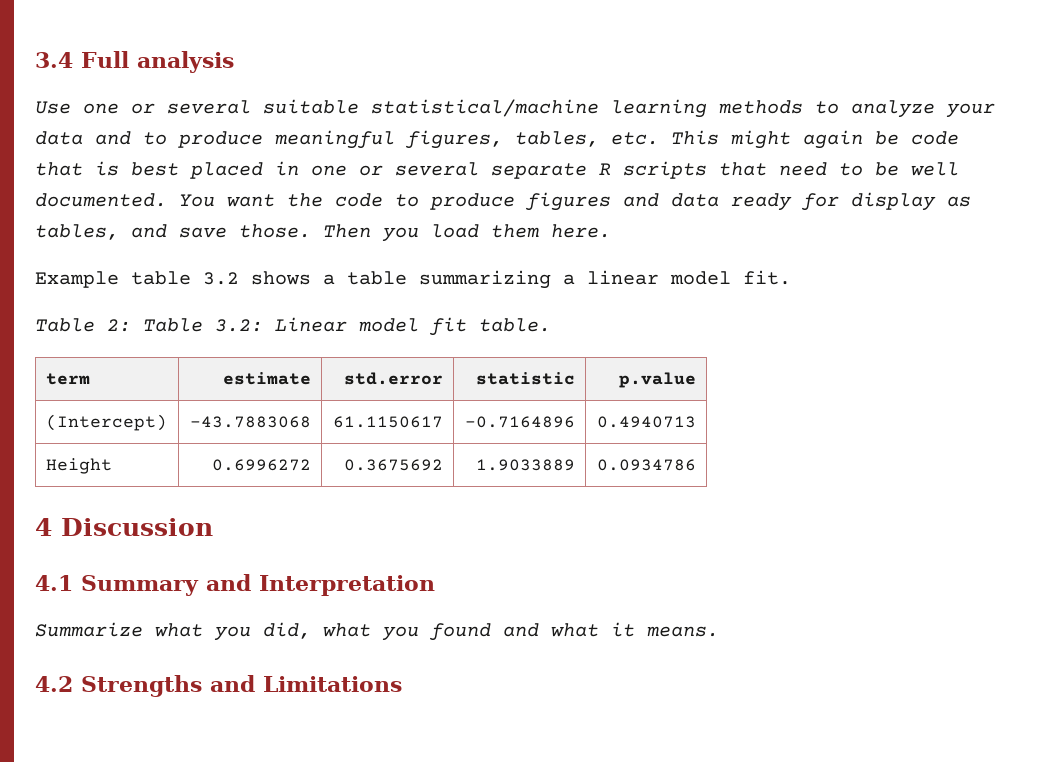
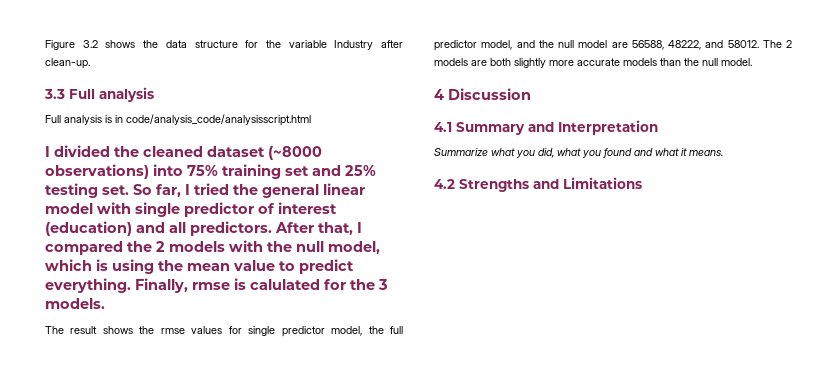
- 3.4 Full analysis
- Use one or several suitable statistical/machine learning methods to analyze your data and to produce meaningful figures, tables, etc. This might again be code that is best placed in one or several separate R scripts that need to be well documented. You want the code to produce figures and data ready for display as tables, and save those. Then you load them here.
- Example table 3.2 shows a table summarizing a linear model fit.
- Table 2: Table 3.2: Linear model fit table.
- term | estimate | std.error | statistic | p.value
- (Intercept) | -43.7883068 | 61.1150617 | -0.7164896 | 0.4940713
- Height | 0.6996272 | 0.3675692 | 1.9033889 | 0.0934786
+ Figure 3.2 shows the data structure for the variable Industry after clean-up.
+ 3.3 Full analysis
+ Full analysis is in code/analysis_code/analysisscript.html
+ I divided the cleaned dataset (~8000 observations) into 75% training set and 25% testing set. So far, I tried the general linear model with single predictor of interest (education) and all predictors. After that, I compared the 2 models with the null model, which is using the mean value to predict everything. Finally, rmse is calulated for the 3 models.
+ The result shows the rmse values for single predictor model, the full predictor model, and the null model are 56588, 48222, and 58012. The 2 models are both slightly more accurate models than the null model.

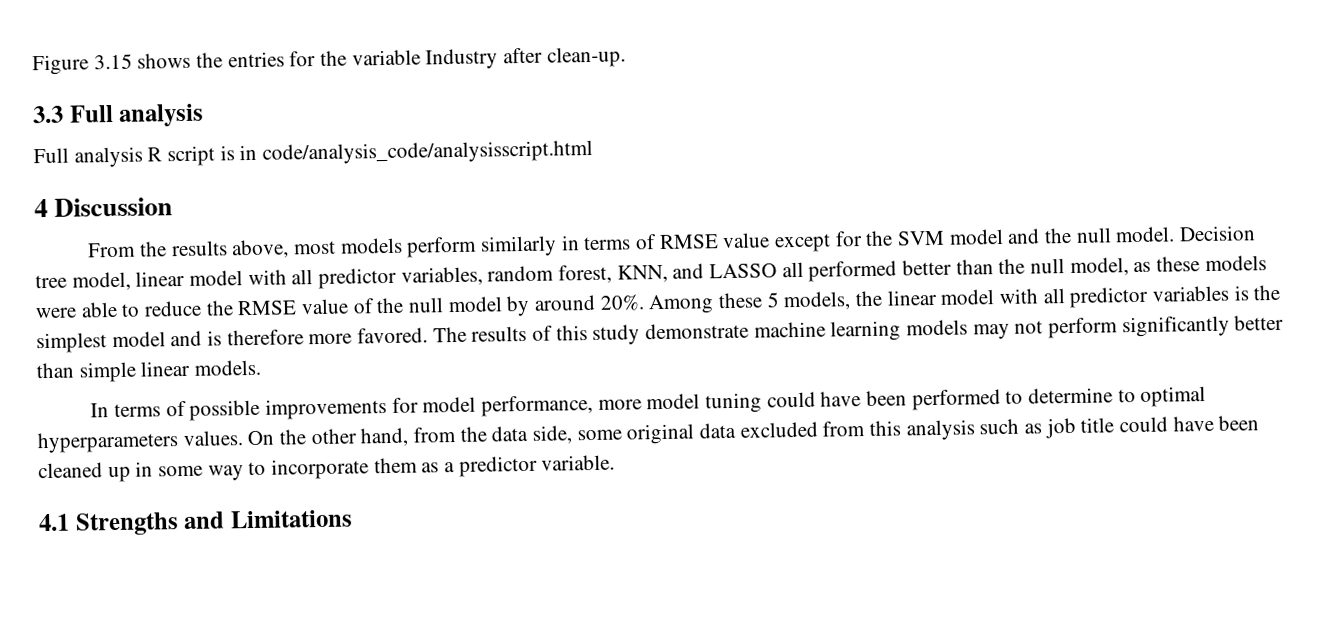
- Figure 3.2 shows the data structure for the variable Industry after clean-up.
+ Figure 3.15 shows the entries for the variable Industry after clean-up.
- Full analysis is in code/analysis_code/analysisscript.html
+ Full analysis R script is in code/analysis_code/analysisscript.html
- I divided the cleaned dataset (~8000 observations) into 75% training set and 25% testing set. So far, I tried the general linear model with single predictor of interest (education) and all predictors. After that, I compared the 2 models with the null model, which is using the mean value to predict everything. Finally, rmse is calulated for the 3 models.
- The result shows the rmse values for single predictor model, the full predictor model, and the null model are 56588, 48222, and 58012. The 2 models are both slightly more accurate models than the null model.
  4 Discussion
- 4.1 Summary and Interpretation
- Summarize what you did, what you found and what it means.
- 4.2 Strengths and Limitations
+ From the results above, most models perform similarly in terms of RMSE value except for the SVM model and the null model. Decision tree model, linear model with all predictor variables, random forest, KNN, and LASSO all performed better than the null model, as these models were able to reduce the RMSE value of the null model by around 20%. Among these 5 models, the linear model with all predictor variables is the simplest model and is therefore more favored. The results of this study demonstrate machine learning models may not perform significantly better than simple linear models.
+ In terms of possible improvements for model performance, more model tuning could have been performed to determine to optimal hyperparameters values. On the other hand, from the data side, some original data excluded from this analysis such as job title could have been cleaned up in some way to incorporate them as a predictor variable.
+ 4.1 Strengths and Limitations

